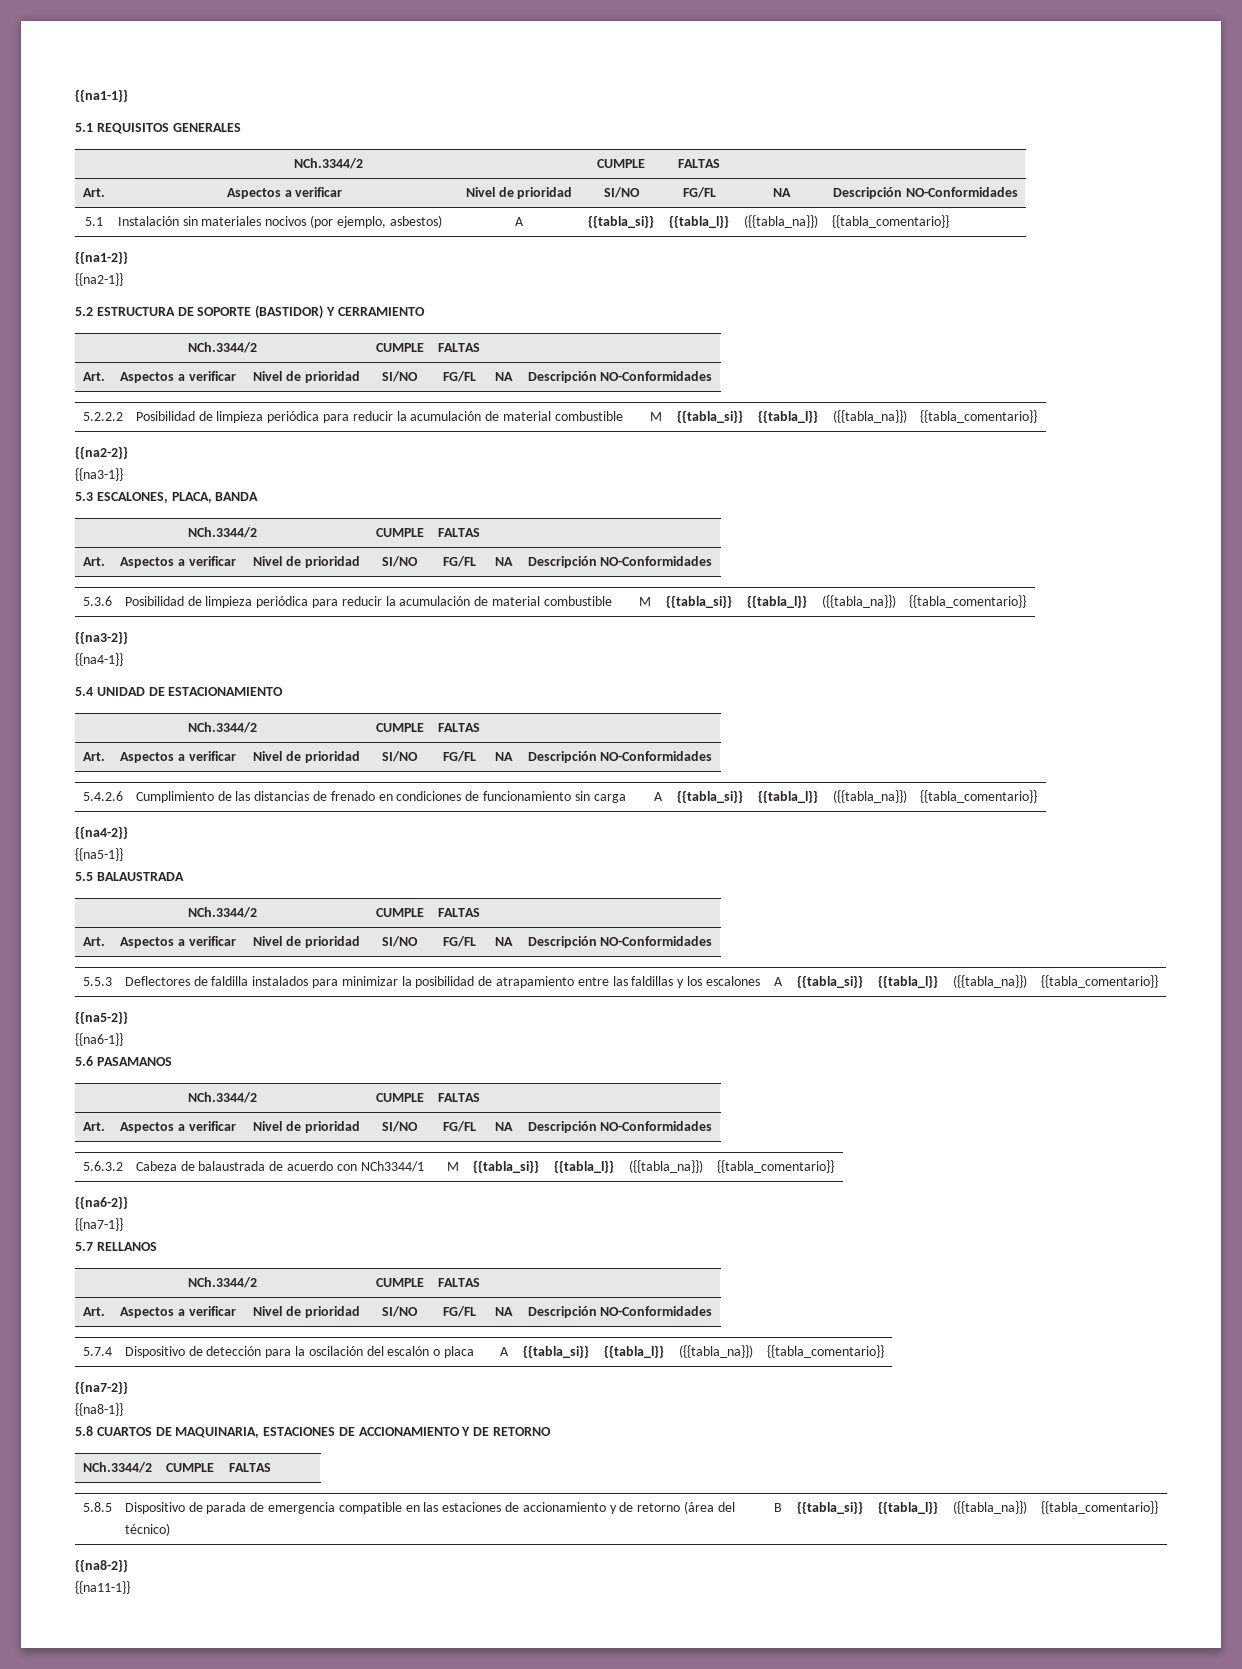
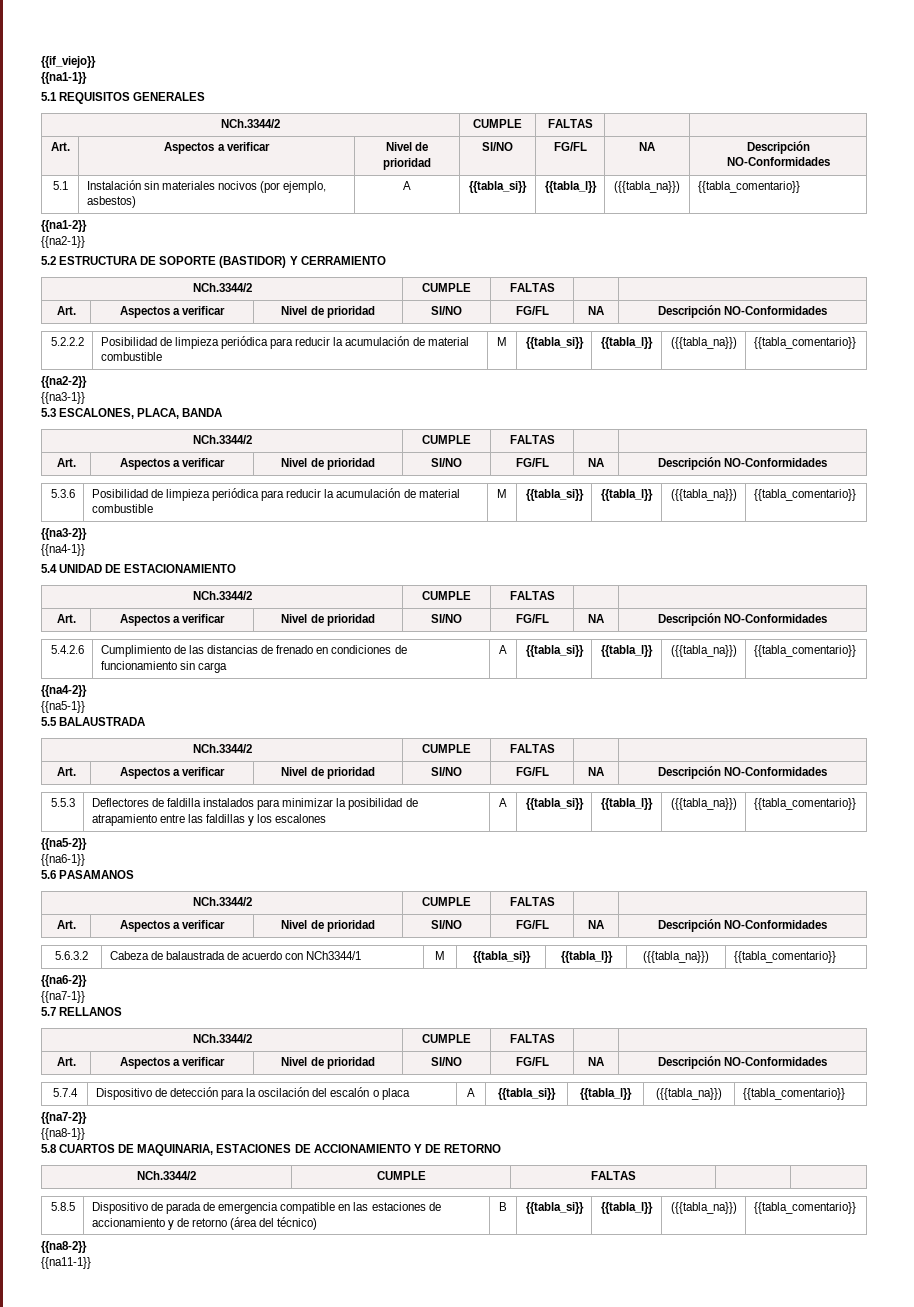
+ {{if_viejo}}

